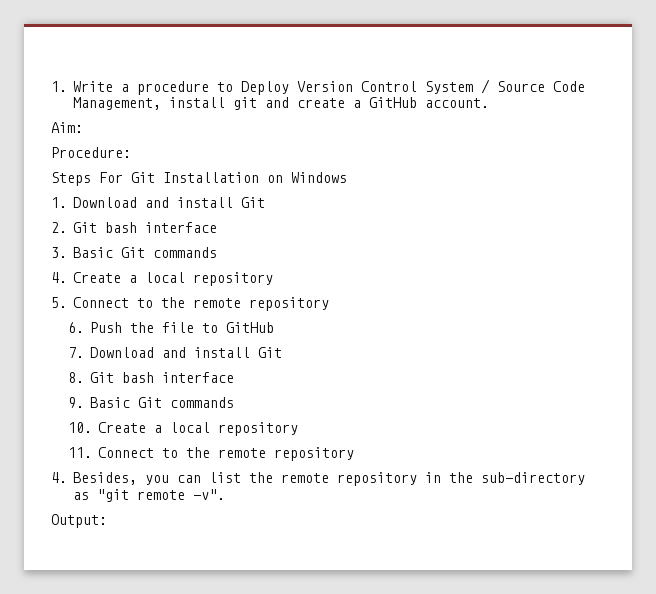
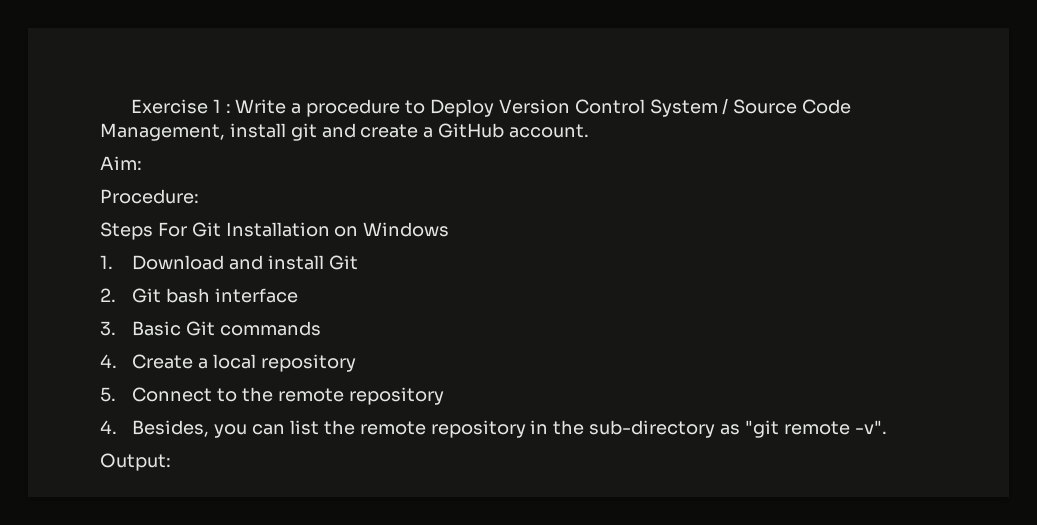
- 1. Write a procedure to Deploy Version Control System / Source Code Management, install git and create a GitHub account.
+ Exercise 1 : Write a procedure to Deploy Version Control System / Source Code Management, install git and create a GitHub account.
- 6. Push the file to GitHub
- 7. Download and install Git
- 8. Git bash interface
- 9. Basic Git commands
- 10. Create a local repository
- 11. Connect to the remote repository

